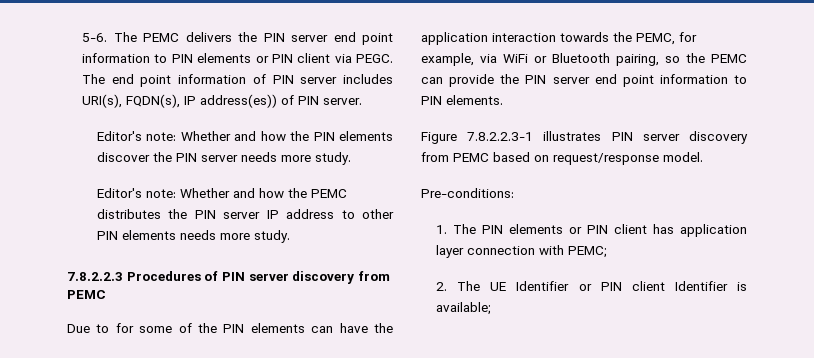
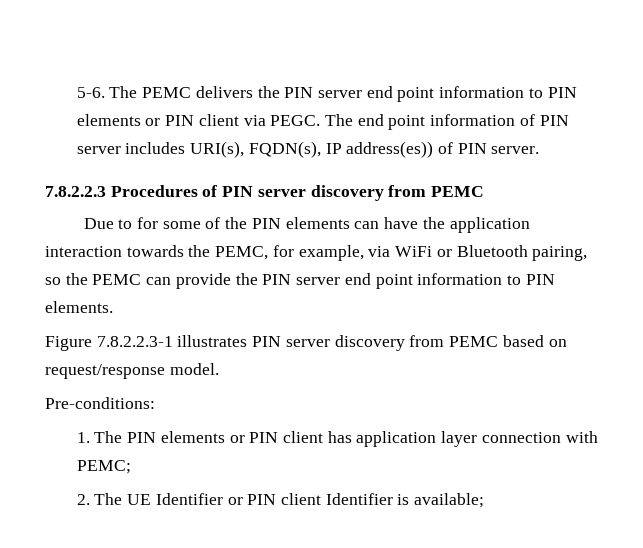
- Editor's note: Whether and how the PIN elements discover the PIN server needs more study.
- Editor's note: Whether and how the PEMC distributes the PIN server IP address to other PIN elements needs more study.

